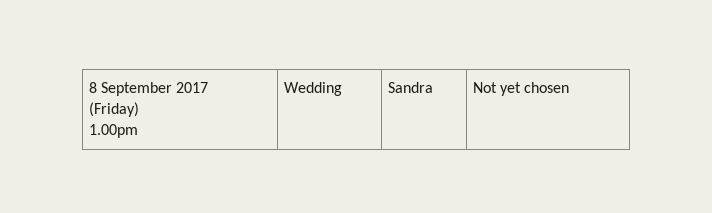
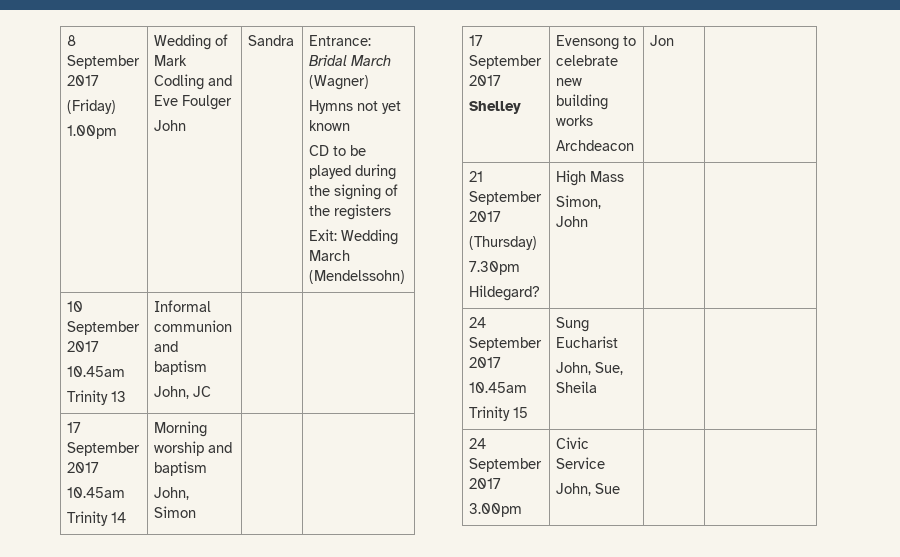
  8 September 2017
  (Friday)
- 1.00pm | Wedding | Sandra | Not yet chosen
+ 1.00pm | Wedding of Mark Codling and Eve Foulger
+ John | Sandra | Entrance: Bridal March (Wagner)
+ Hymns not yet known
+ CD to be played during the signing of the registers
+ Exit: Wedding March (Mendelssohn)
+ 10 September 2017
+ 10.45am
+ Trinity 13 | Informal communion and baptism
+ John, JC | |
+ 17 September 2017
+ 10.45am
+ Trinity 14 | Morning worship and baptism
+ John, Simon | |
+ 17 September 2017
+ Shelley | Evensong to celebrate new building works
+ Archdeacon | Jon |
+ 21 September 2017
+ (Thursday)
+ 7.30pm
+ Hildegard? | High Mass
+ Simon, John | |
+ 24 September 2017
+ 10.45am
+ Trinity 15 | Sung Eucharist
+ John, Sue, Sheila | |
+ 24 September 2017
+ 3.00pm | Civic Service
+ John, Sue | |

